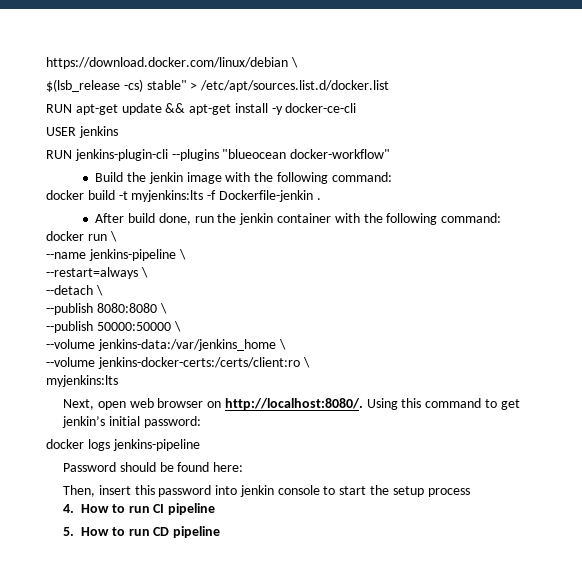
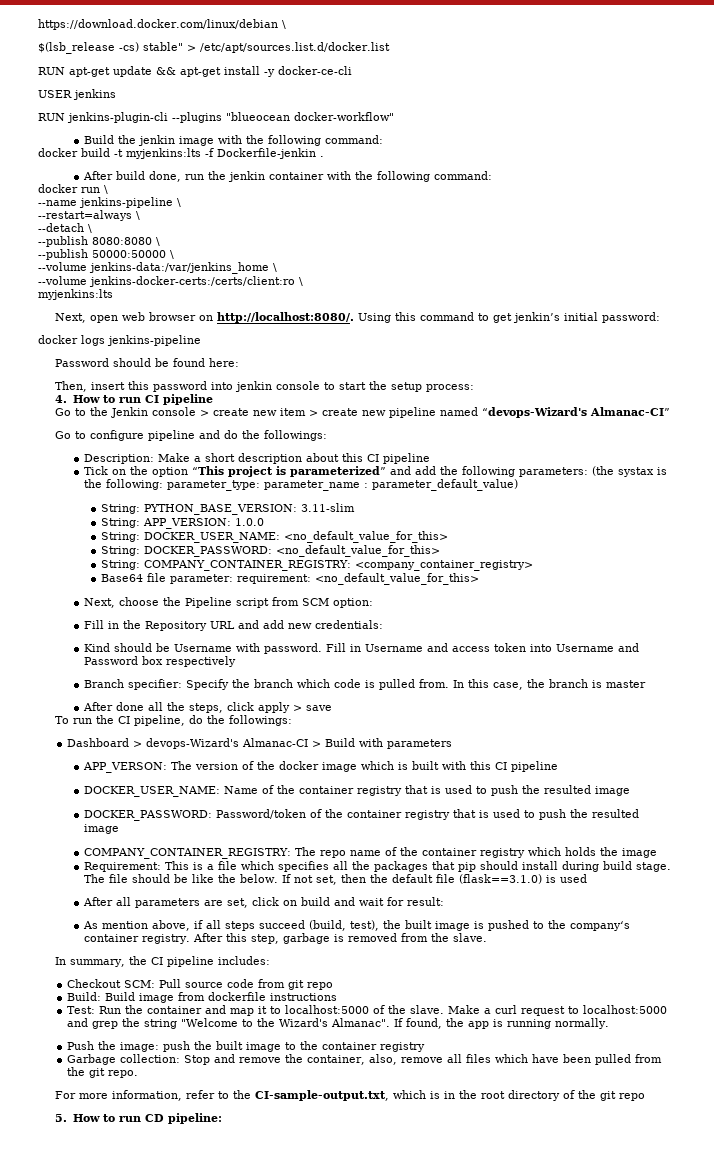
- Then, insert this password into jenkin console to start the setup process
+ Then, insert this password into jenkin console to start the setup process:
+ Go to the Jenkin console > create new item > create new pipeline named “devops-Wizard's Almanac-CI”
+ Go to configure pipeline and do the followings:
+ Description: Make a short description about this CI pipeline
+ Tick on the option “This project is parameterized” and add the following parameters: (the systax is the following: parameter_type: parameter_name : parameter_default_value)
+ String: PYTHON_BASE_VERSION: 3.11-slim
+ String: APP_VERSION: 1.0.0
+ String: DOCKER_USER_NAME: <no_default_value_for_this>
+ String: DOCKER_PASSWORD: <no_default_value_for_this>
+ String: COMPANY_CONTAINER_REGISTRY: <company_container_registry>
+ Base64 file parameter: requirement: <no_default_value_for_this>
+ Next, choose the Pipeline script from SCM option:
+ Fill in the Repository URL and add new credentials:
+ Kind should be Username with password. Fill in Username and access token into Username and Password box respectively
+ Branch specifier: Specify the branch which code is pulled from. In this case, the branch is master
+ After done all the steps, click apply > save
+ To run the CI pipeline, do the followings:
+ Dashboard > devops-Wizard's Almanac-CI > Build with parameters
+ APP_VERSON: The version of the docker image which is built with this CI pipeline
+ DOCKER_USER_NAME: Name of the container registry that is used to push the resulted image
+ DOCKER_PASSWORD: Password/token of the container registry that is used to push the resulted image
+ COMPANY_CONTAINER_REGISTRY: The repo name of the container registry which holds the image
+ Requirement: This is a file which specifies all the packages that pip should install during build stage. The file should be like the below. If not set, then the default file (flask==3.1.0) is used
+ After all parameters are set, click on build and wait for result:
+ As mention above, if all steps succeed (build, test), the built image is pushed to the company‘s container registry. After this step, garbage is removed from the slave.
+ In summary, the CI pipeline includes:
+ Checkout SCM: Pull source code from git repo
+ Build: Build image from dockerfile instructions
+ Test: Run the container and map it to localhost:5000 of the slave. Make a curl request to localhost:5000 and grep the string "Welcome to the Wizard's Almanac". If found, the app is running normally.
+ Push the image: push the built image to the container registry
+ Garbage collection: Stop and remove the container, also, remove all files which have been pulled from the git repo.
+ For more information, refer to the CI-sample-output.txt, which is in the root directory of the git repo
- 5. How to run CD pipeline
+ 5. How to run CD pipeline:

